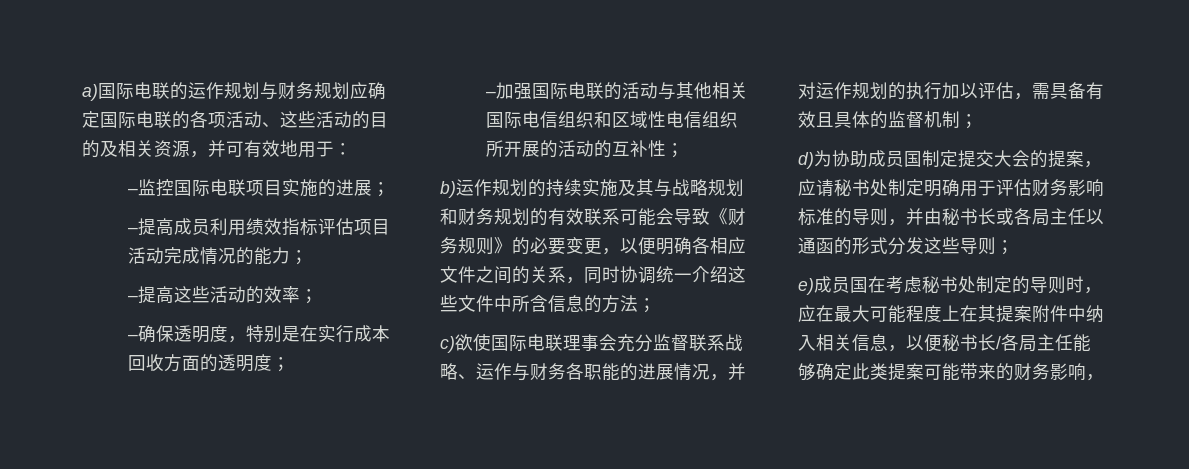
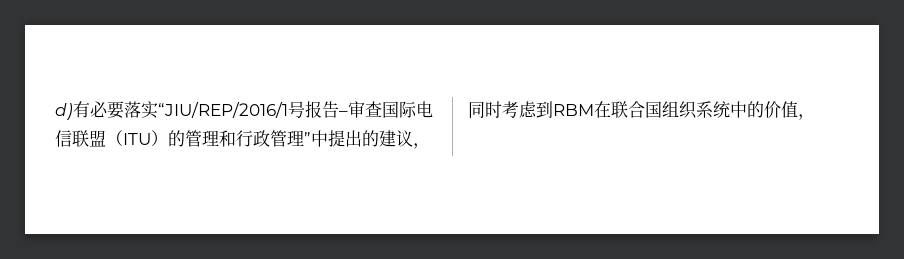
- a)国际电联的运作规划与财务规划应确定国际电联的各项活动、这些活动的目的及相关资源，并可有效地用于：
- –监控国际电联项目实施的进展；
- –提高成员利用绩效指标评估项目活动完成情况的能力；
- –提高这些活动的效率；
- –确保透明度，特别是在实行成本回收方面的透明度；
- –加强国际电联的活动与其他相关国际电信组织和区域性电信组织所开展的活动的互补性；
- b)运作规划的持续实施及其与战略规划和财务规划的有效联系可能会导致《财务规则》的必要变更，以便明确各相应文件之间的关系，同时协调统一介绍这些文件中所含信息的方法；
- c)欲使国际电联理事会充分监督联系战略、运作与财务各职能的进展情况，并对运作规划的执行加以评估，需具备有效且具体的监督机制；
- d)为协助成员国制定提交大会的提案，应请秘书处制定明确用于评估财务影响标准的导则，并由秘书长或各局主任以通函的形式分发这些导则；
- e)成员国在考虑秘书处制定的导则时，应在最大可能程度上在其提案附件中纳入相关信息，以便秘书长/各局主任能够确定此类提案可能带来的财务影响，
+ d)有必要落实“JIU/REP/2016/1号报告–审查国际电信联盟（ITU）的管理和行政管理”中提出的建议，同时考虑到RBM在联合国组织系统中的价值，

